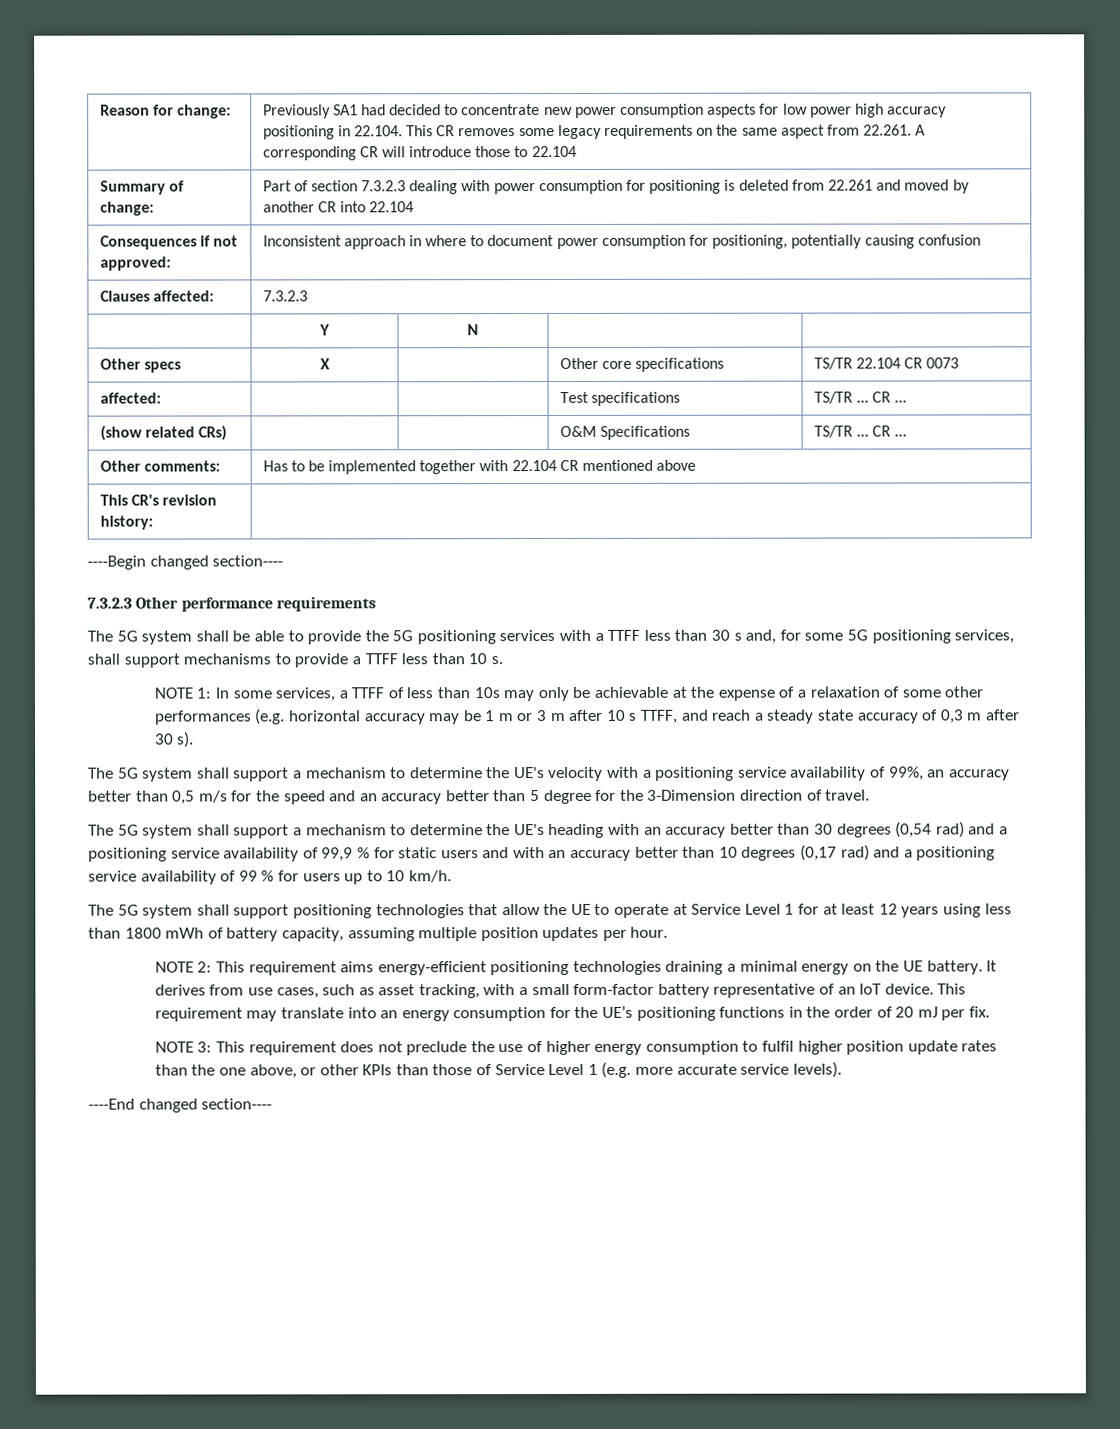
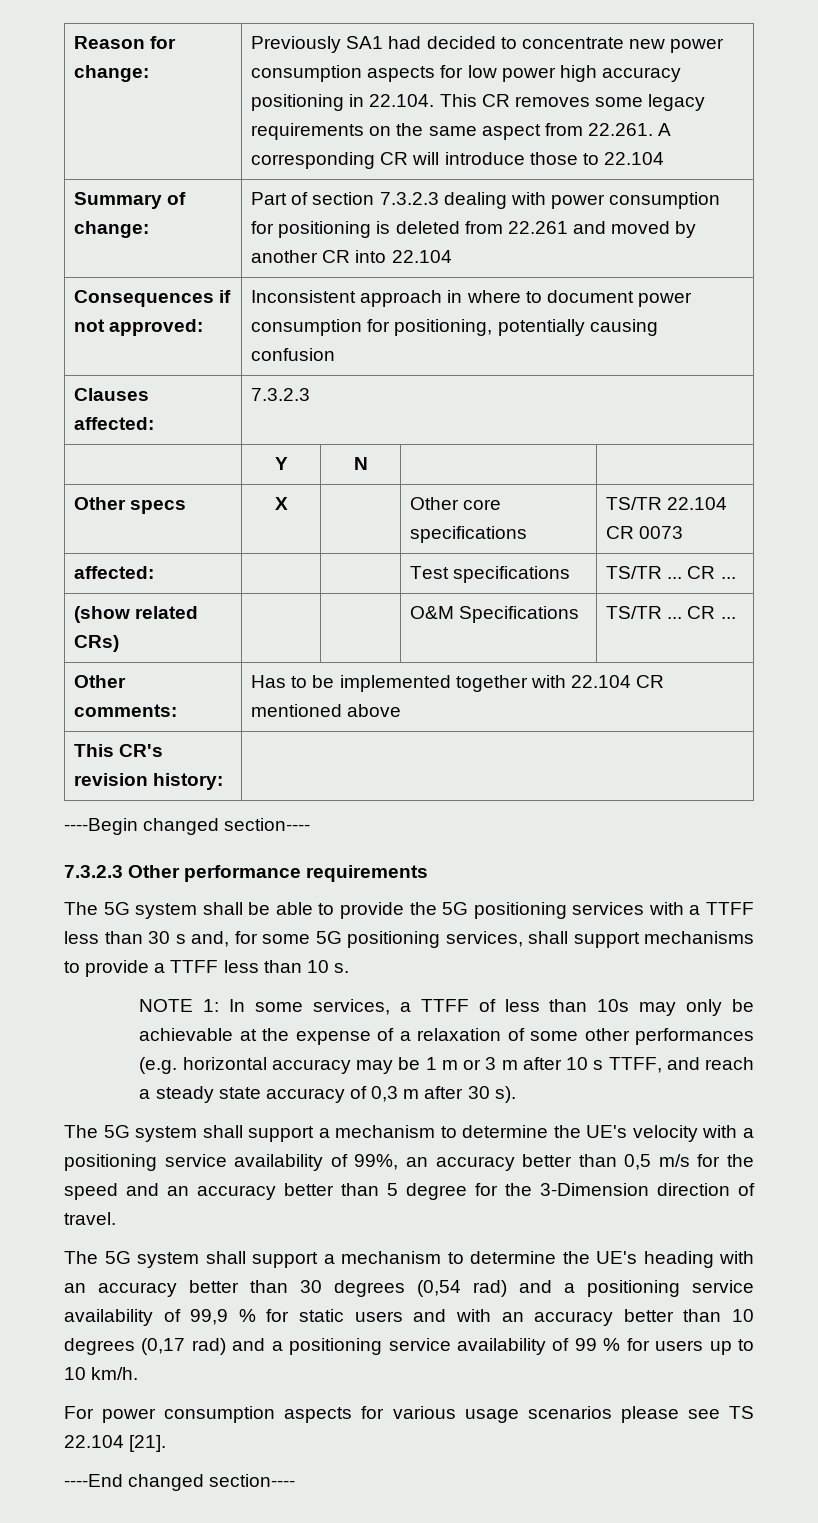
- The 5G system shall support positioning technologies that allow the UE to operate at Service Level 1 for at least 12 years using less than 1800 mWh of battery capacity, assuming multiple position updates per hour.
- NOTE 2: This requirement aims energy-efficient positioning technologies draining a minimal energy on the UE battery. It derives from use cases, such as asset tracking, with a small form-factor battery representative of an IoT device. This requirement may translate into an energy consumption for the UE’s positioning functions in the order of 20 mJ per fix.
- NOTE 3: This requirement does not preclude the use of higher energy consumption to fulfil higher position update rates than the one above, or other KPIs than those of Service Level 1 (e.g. more accurate service levels).
+ For power consumption aspects for various usage scenarios please see TS 22.104 [21].

